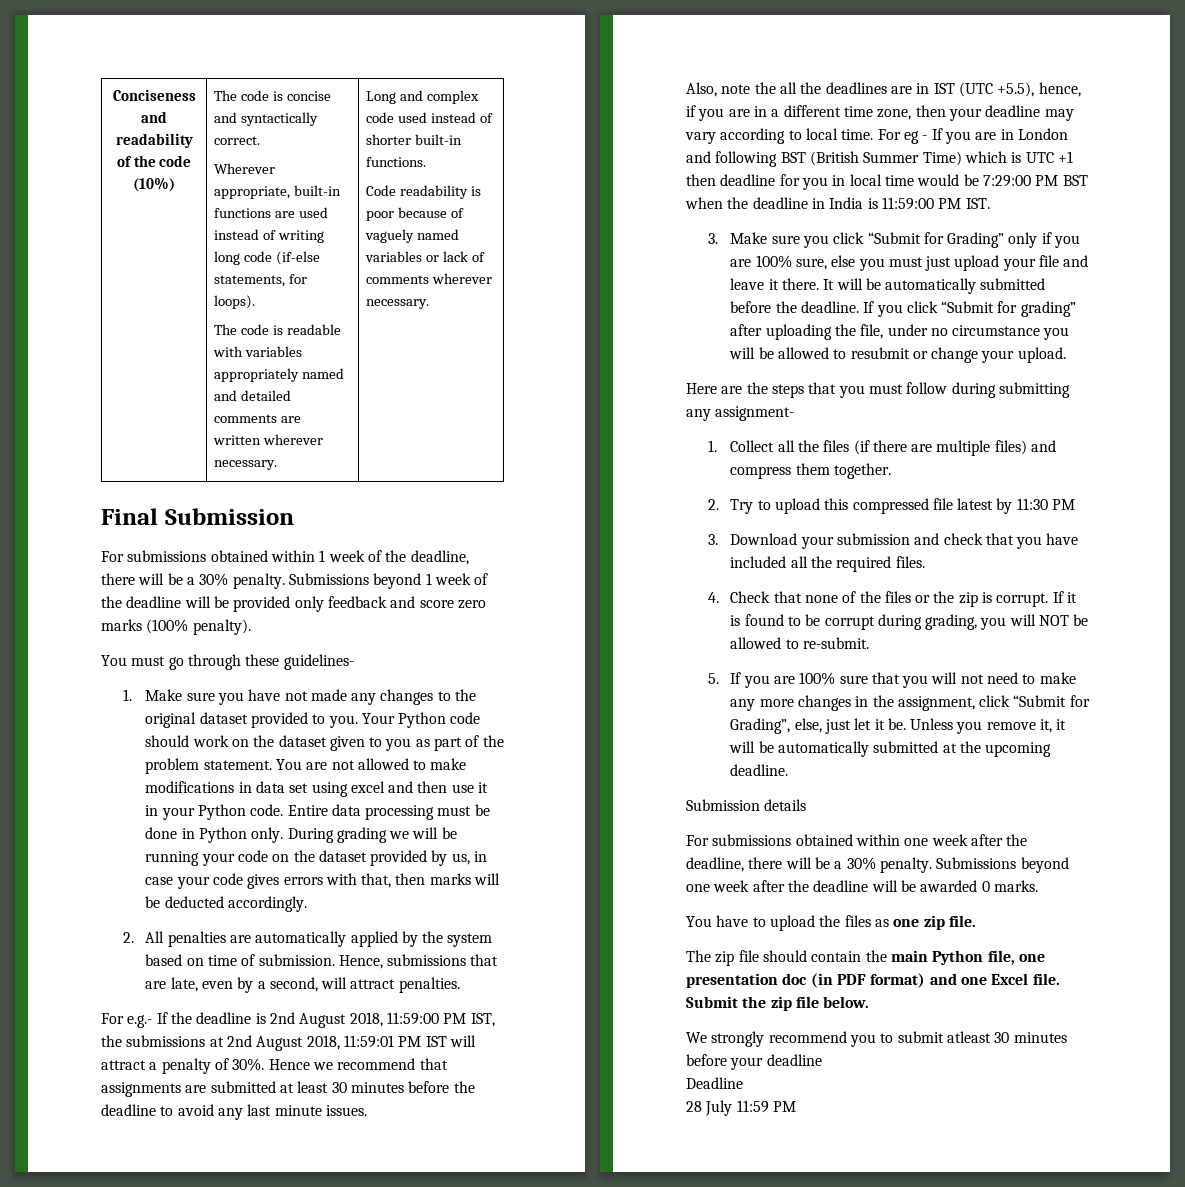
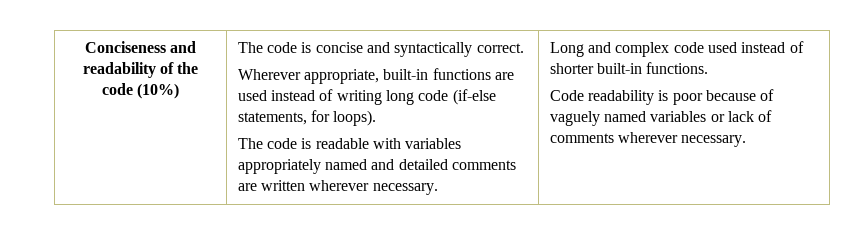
- Final Submission
- For submissions obtained within 1 week of the deadline, there will be a 30% penalty. Submissions beyond 1 week of the deadline will be provided only feedback and score zero marks (100% penalty).
- You must go through these guidelines-
- 1. Make sure you have not made any changes to the original dataset provided to you. Your Python code should work on the dataset given to you as part of the problem statement. You are not allowed to make modifications in data set using excel and then use it in your Python code. Entire data processing must be done in Python only. During grading we will be running your code on the dataset provided by us, in case your code gives errors with that, then marks will be deducted accordingly.
- 2. All penalties are automatically applied by the system based on time of submission. Hence, submissions that are late, even by a second, will attract penalties.
- For e.g.- If the deadline is 2nd August 2018, 11:59:00 PM IST, the submissions at 2nd August 2018, 11:59:01 PM IST will attract a penalty of 30%. Hence we recommend that assignments are submitted at least 30 minutes before the deadline to avoid any last minute issues.
- Also, note the all the deadlines are in IST (UTC +5.5), hence, if you are in a different time zone, then your deadline may vary according to local time. For eg - If you are in London and following BST (British Summer Time) which is UTC +1 then deadline for you in local time would be 7:29:00 PM BST when the deadline in India is 11:59:00 PM IST.
- 3. Make sure you click “Submit for Grading” only if you are 100% sure, else you must just upload your file and leave it there. It will be automatically submitted before the deadline. If you click “Submit for grading” after uploading the file, under no circumstance you will be allowed to resubmit or change your upload.
- Here are the steps that you must follow during submitting any assignment-
- 1. Collect all the files (if there are multiple files) and compress them together.
- 2. Try to upload this compressed file latest by 11:30 PM
- 3. Download your submission and check that you have included all the required files.
- 4. Check that none of the files or the zip is corrupt. If it is found to be corrupt during grading, you will NOT be allowed to re-submit.
- 5. If you are 100% sure that you will not need to make any more changes in the assignment, click “Submit for Grading”, else, just let it be. Unless you remove it, it will be automatically submitted at the upcoming deadline.
- Submission details
- For submissions obtained within one week after the deadline, there will be a 30% penalty. Submissions beyond one week after the deadline will be awarded 0 marks.
- You have to upload the files as one zip file.
- The zip file should contain the main Python file, one presentation doc (in PDF format) and one Excel file. Submit the zip file below.
- We strongly recommend you to submit atleast 30 minutes before your deadline
- Deadline
- 28 July 11:59 PM

